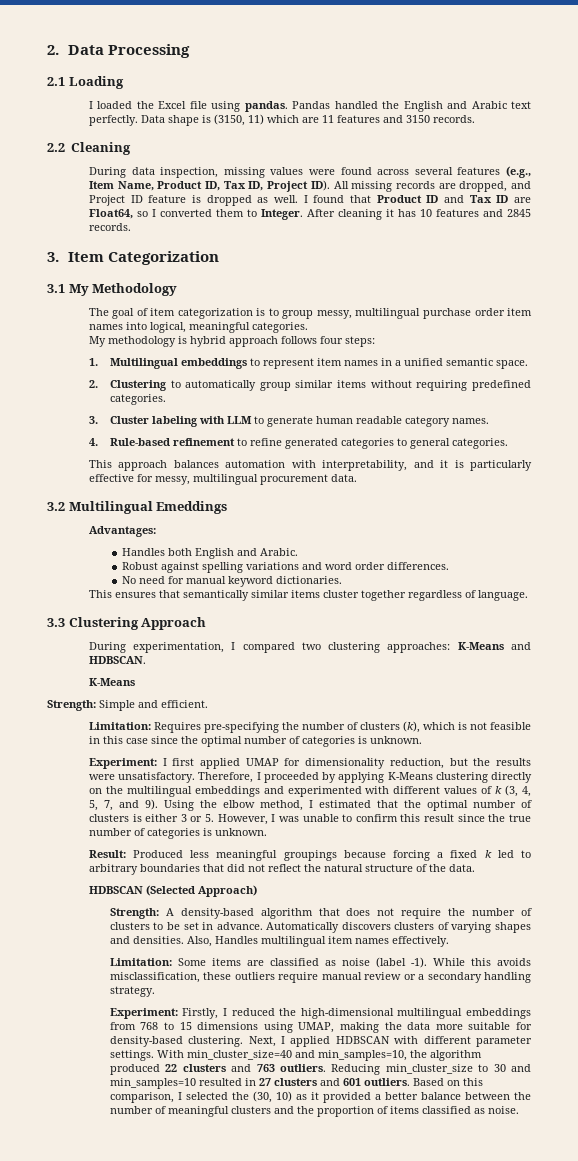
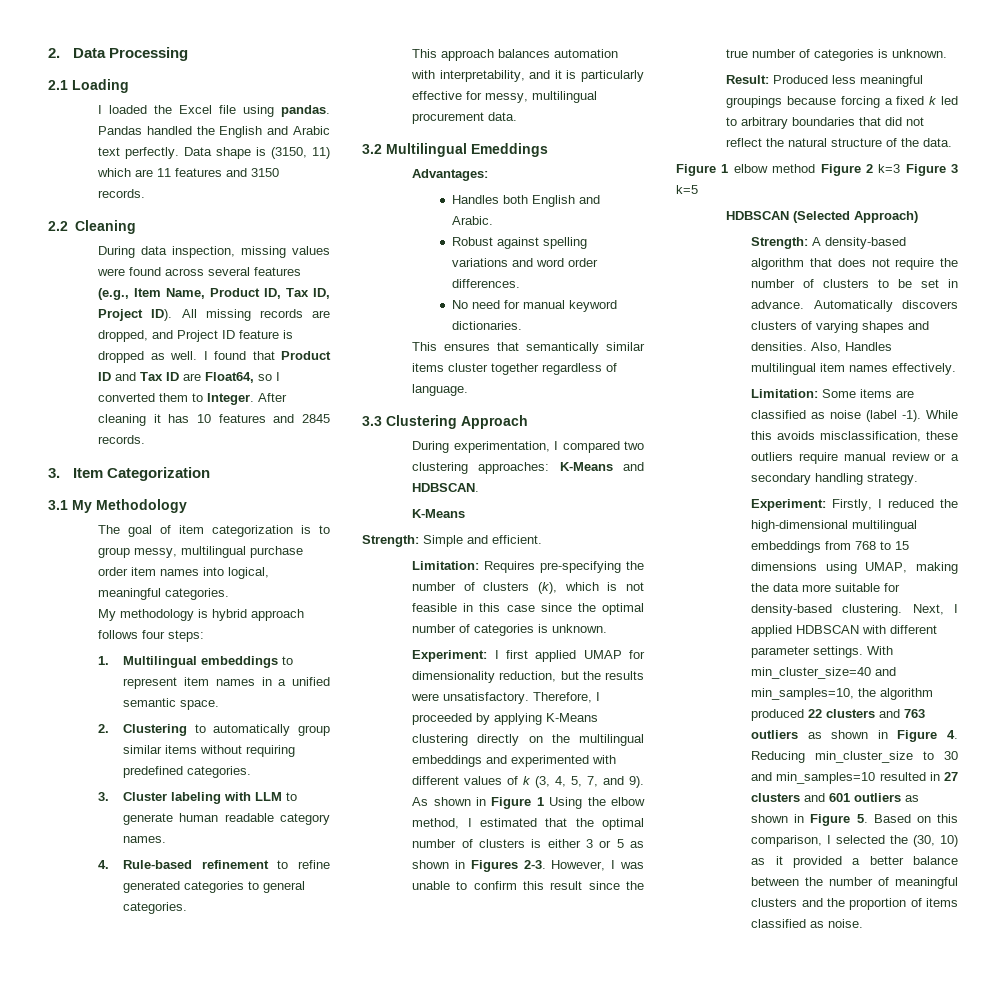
- Using the elbow method, I estimated that the optimal number of clusters is either 3 or 5. However, I was unable to confirm this result since the true number of categories is unknown.
+ As shown in Figure 1 Using the elbow method, I estimated that the optimal number of clusters is either 3 or 5 as shown in Figures 2-3. However, I was unable to confirm this result since the true number of categories is unknown.
+ Figure 1 elbow method Figure 2 k=3 Figure 3 k=5
- With min_cluster_size=40 and min_samples=10, the algorithm produced 22 clusters and 763 outliers. Reducing min_cluster_size to 30 and min_samples=10 resulted in 27 clusters and 601 outliers. Based on this comparison, I selected the (30, 10) as it provided a better balance between the number of meaningful clusters and the proportion of items classified as noise.
+ With min_cluster_size=40 and min_samples=10, the algorithm produced 22 clusters and 763 outliers as shown in Figure 4. Reducing min_cluster_size to 30 and min_samples=10 resulted in 27 clusters and 601 outliers as shown in Figure 5. Based on this comparison, I selected the (30, 10) as it provided a better balance between the number of meaningful clusters and the proportion of items classified as noise.

